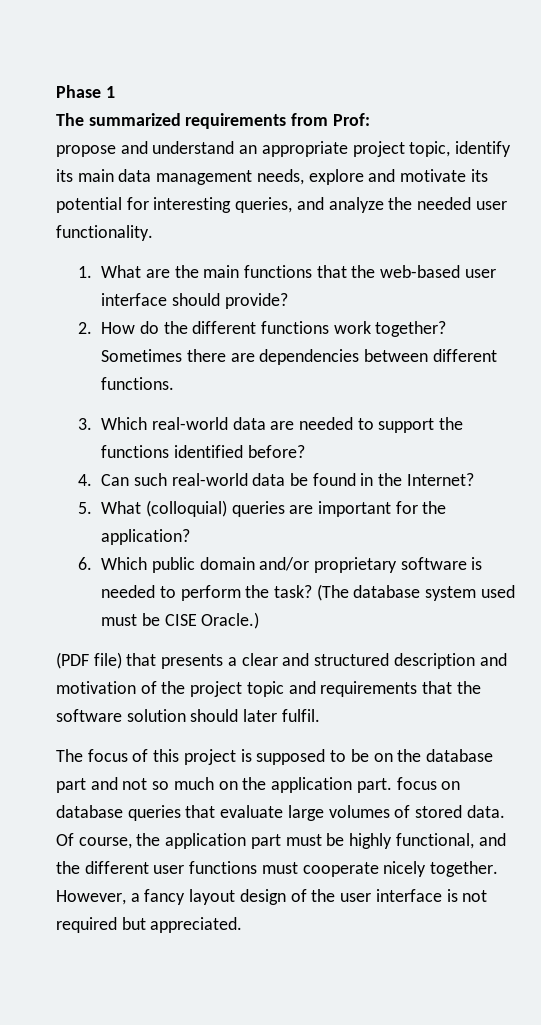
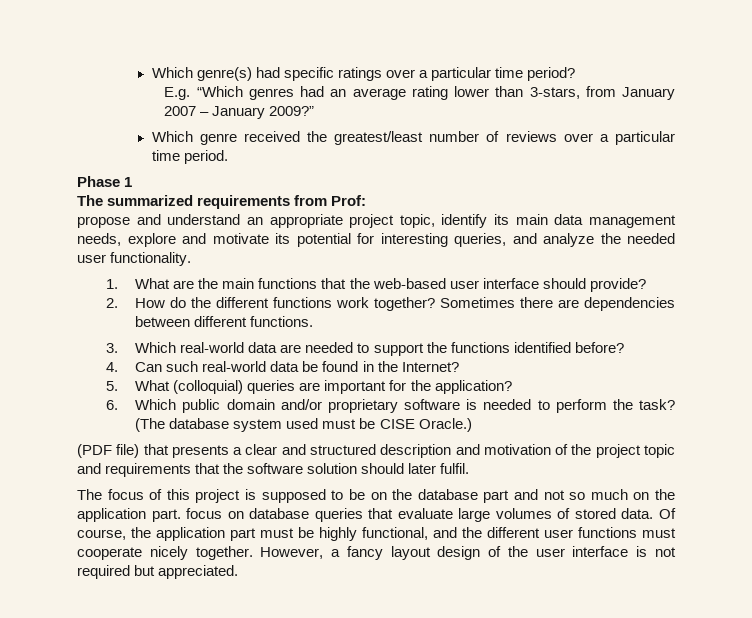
+ Which genre(s) had specific ratings over a particular time period?
+ E.g. “Which genres had an average rating lower than 3-stars, from January 2007 – January 2009?”
+ Which genre received the greatest/least number of reviews over a particular time period.

